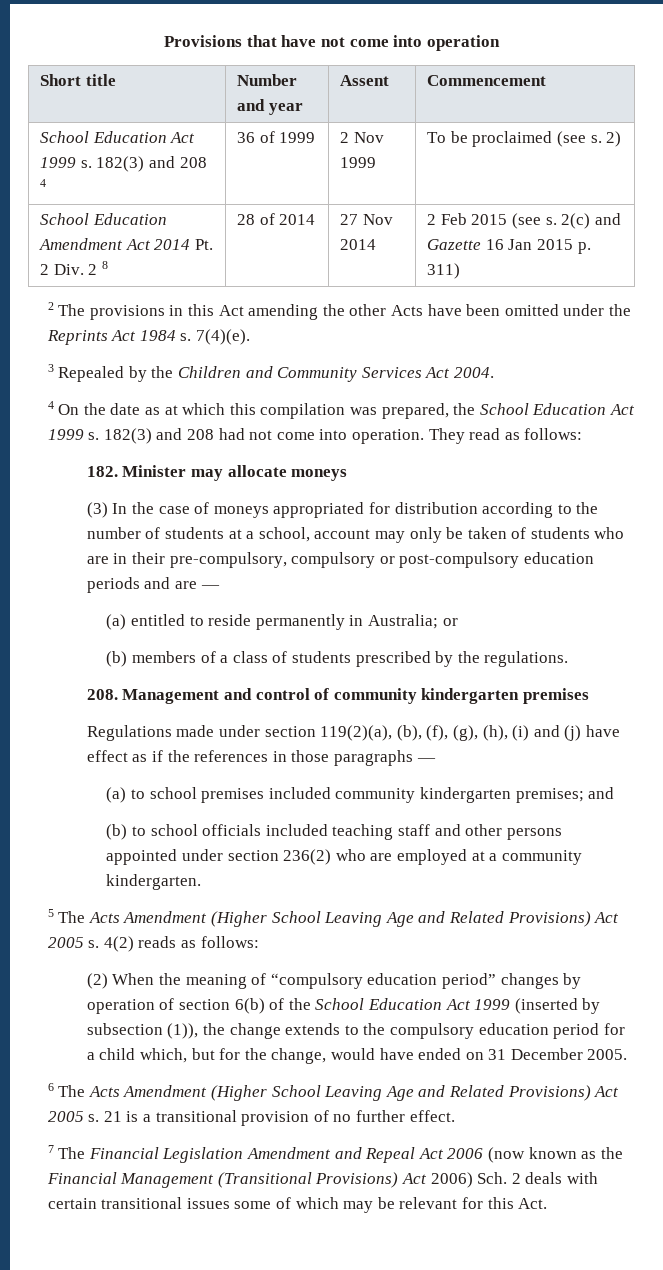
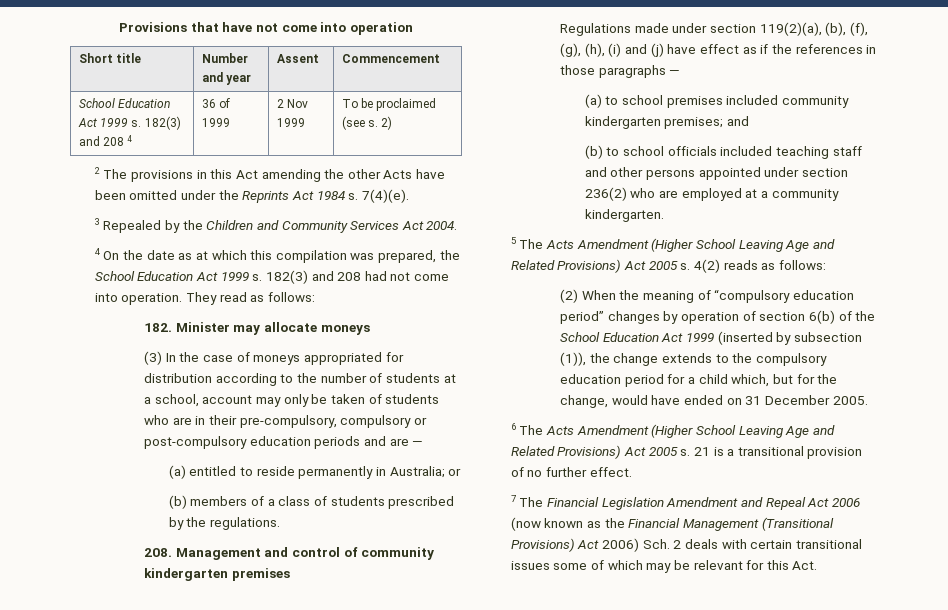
- School Education Amendment Act 2014 Pt. 2 Div. 2 8 | 28 of 2014 | 27 Nov 2014 | 2 Feb 2015 (see s. 2(c) and Gazette 16 Jan 2015 p. 311)

